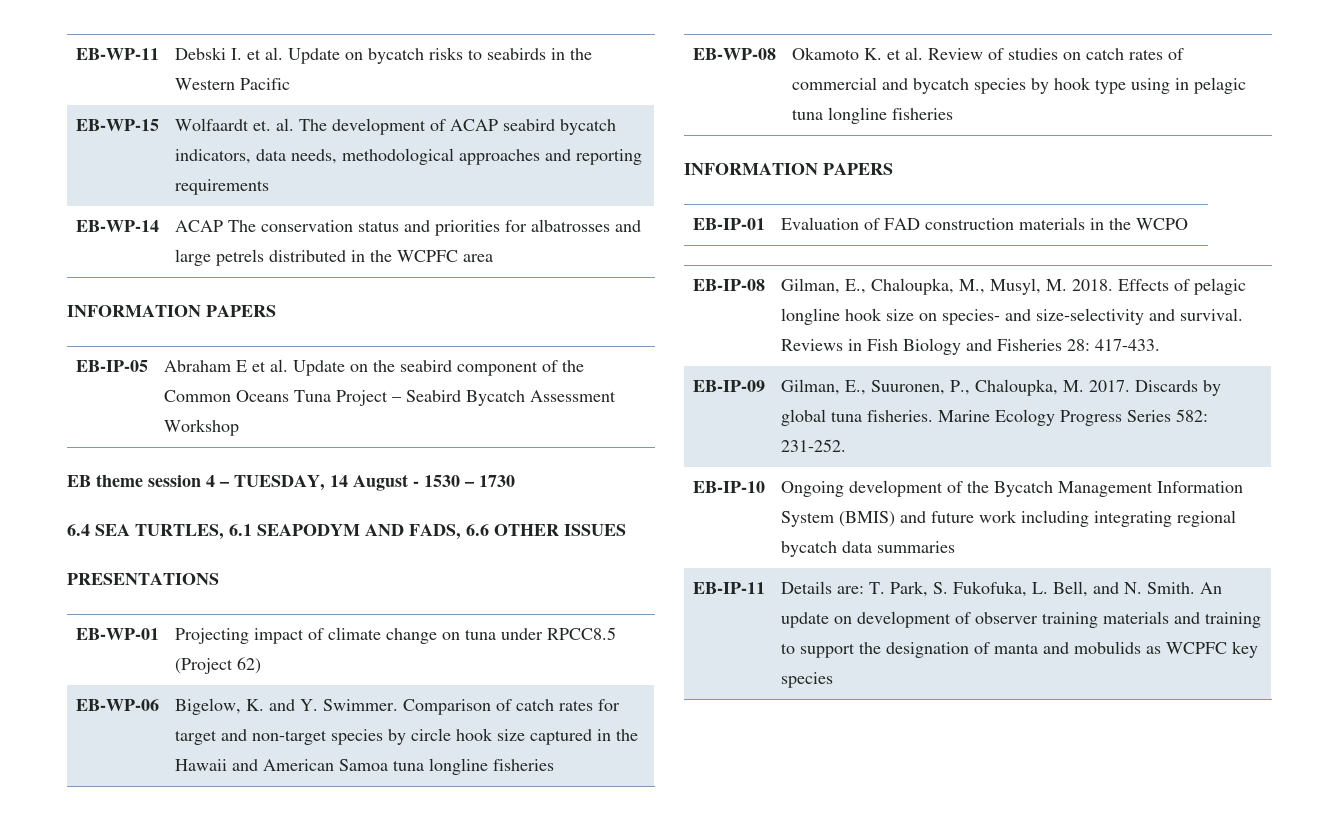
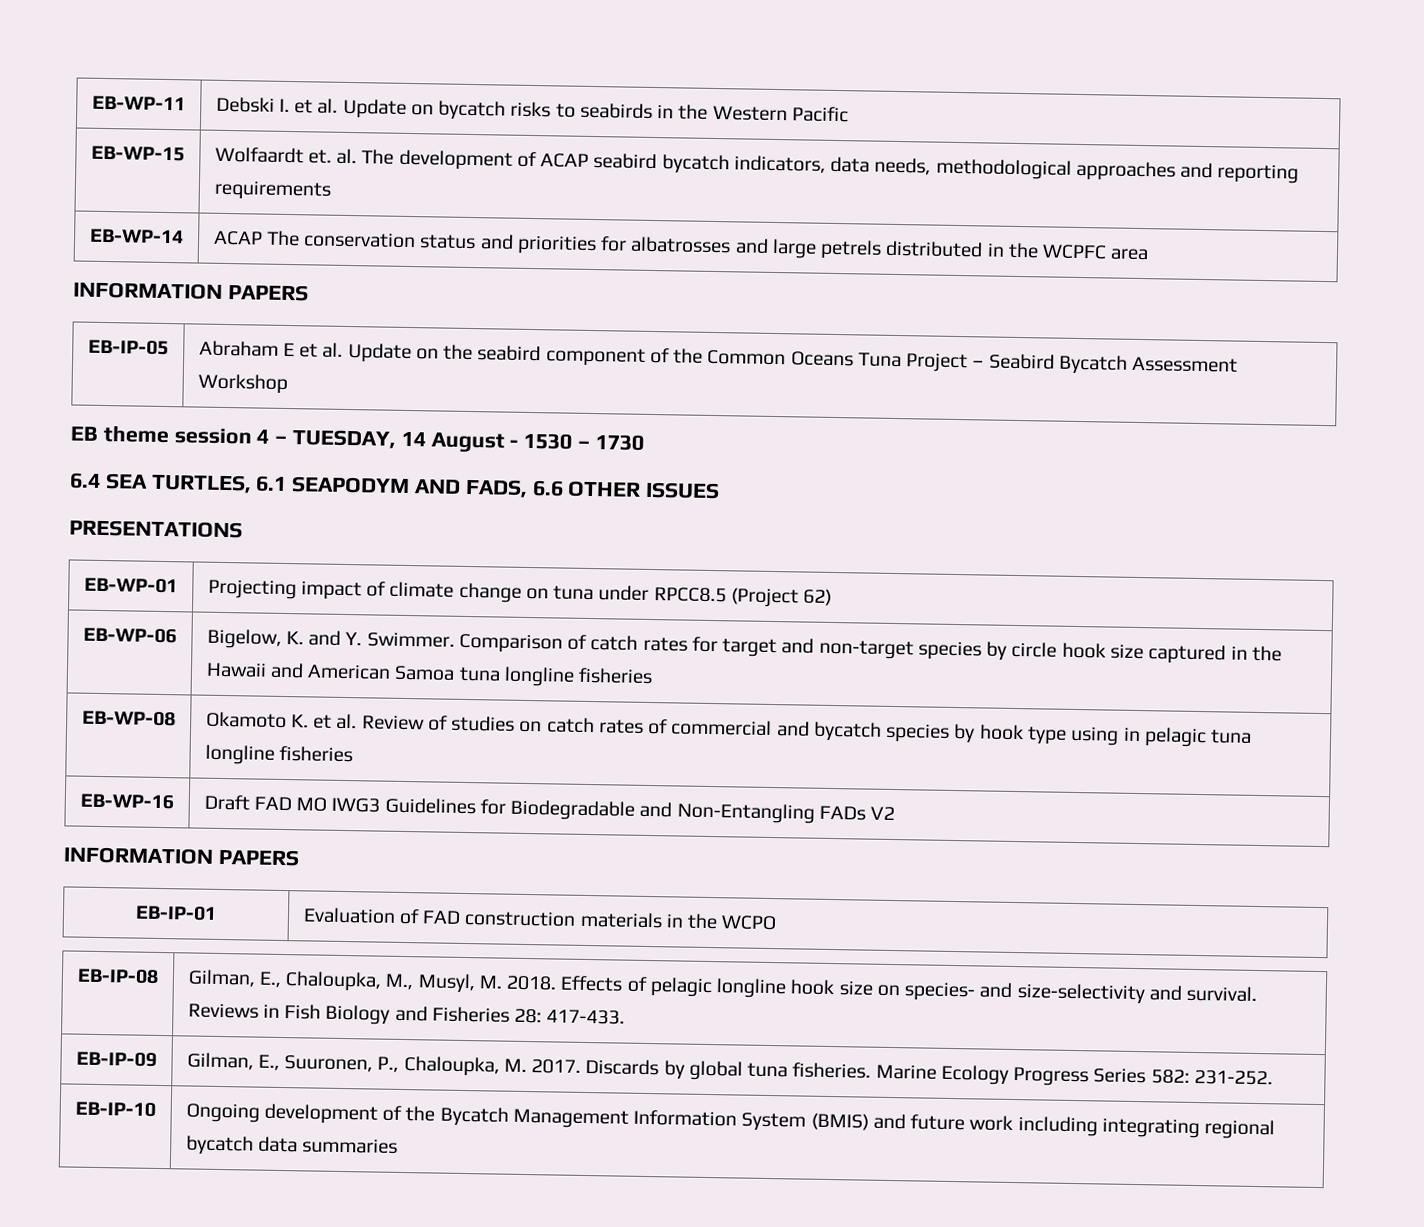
+ EB-WP-16 | Draft FAD MO IWG3 Guidelines for Biodegradable and Non-Entangling FADs V2
- EB-IP-11 | Details are: T. Park, S. Fukofuka, L. Bell, and N. Smith. An update on development of observer training materials and training to support the designation of manta and mobulids as WCPFC key species

